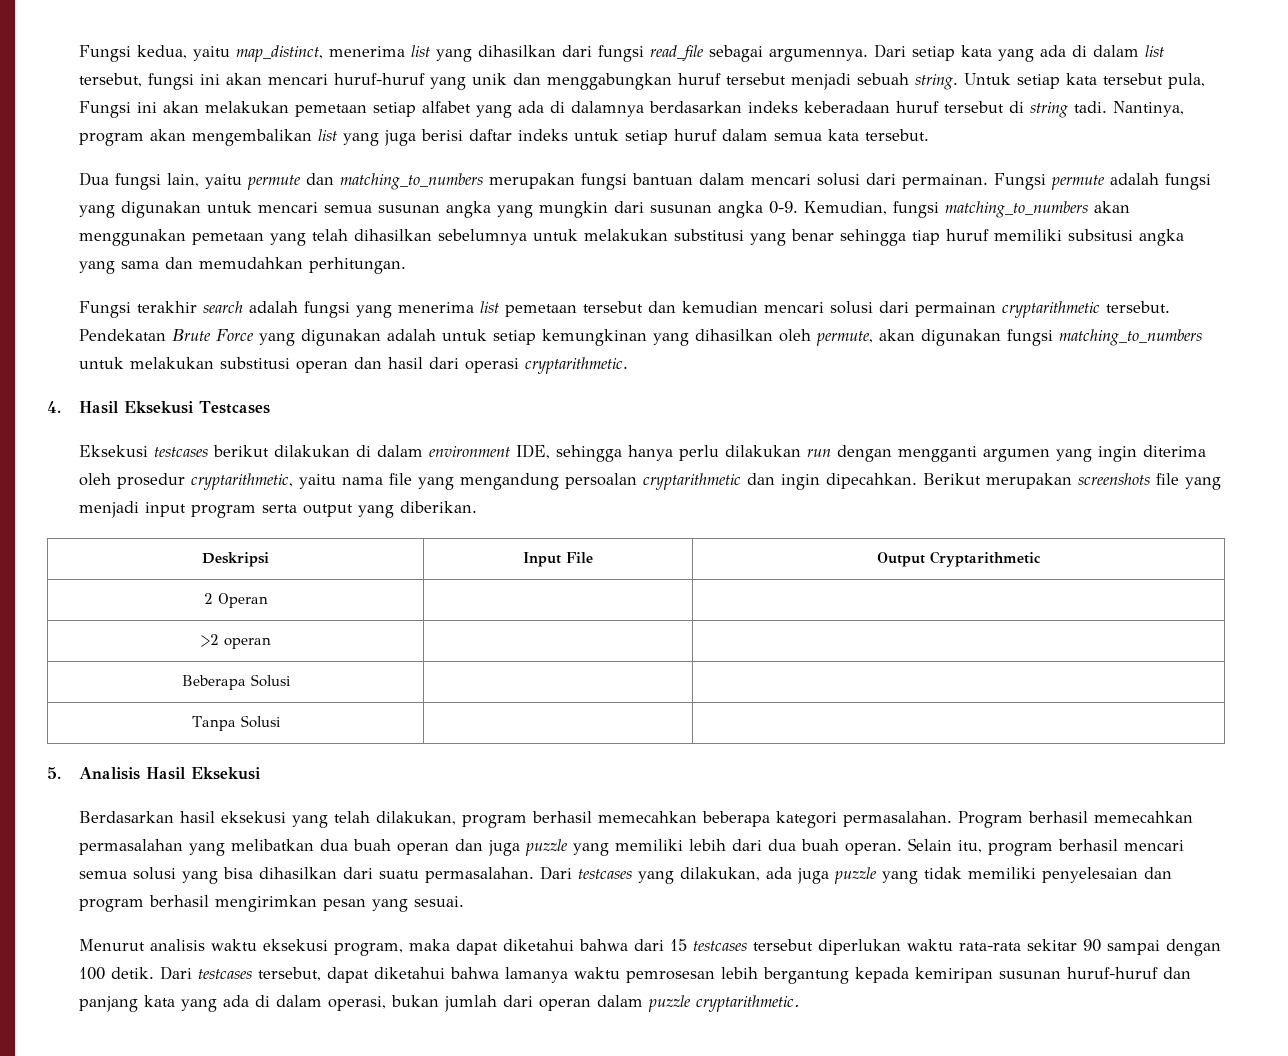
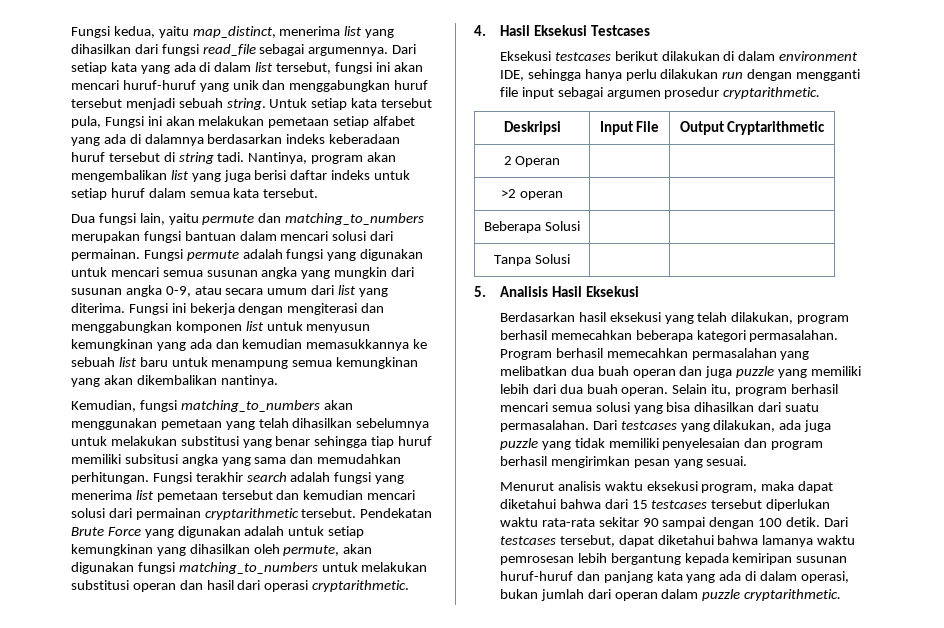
- Fungsi permute adalah fungsi yang digunakan untuk mencari semua susunan angka yang mungkin dari susunan angka 0-9. Kemudian, fungsi matching_to_numbers akan menggunakan pemetaan yang telah dihasilkan sebelumnya untuk melakukan substitusi yang benar sehingga tiap huruf memiliki subsitusi angka yang sama dan memudahkan perhitungan.
- Fungsi terakhir search adalah fungsi yang menerima list pemetaan tersebut dan kemudian mencari solusi dari permainan cryptarithmetic tersebut.
+ Fungsi permute adalah fungsi yang digunakan untuk mencari semua susunan angka yang mungkin dari susunan angka 0-9, atau secara umum dari list yang diterima. Fungsi ini bekerja dengan mengiterasi dan menggabungkan komponen list untuk menyusun kemungkinan yang ada dan kemudian memasukkannya ke sebuah list baru untuk menampung semua kemungkinan yang akan dikembalikan nantinya.
+ Kemudian, fungsi matching_to_numbers akan menggunakan pemetaan yang telah dihasilkan sebelumnya untuk melakukan substitusi yang benar sehingga tiap huruf memiliki subsitusi angka yang sama dan memudahkan perhitungan. Fungsi terakhir search adalah fungsi yang menerima list pemetaan tersebut dan kemudian mencari solusi dari permainan cryptarithmetic tersebut.
- Eksekusi testcases berikut dilakukan di dalam environment IDE, sehingga hanya perlu dilakukan run dengan mengganti argumen yang ingin diterima oleh prosedur cryptarithmetic, yaitu nama file yang mengandung persoalan cryptarithmetic dan ingin dipecahkan. Berikut merupakan screenshots file yang menjadi input program serta output yang diberikan.
+ Eksekusi testcases berikut dilakukan di dalam environment IDE, sehingga hanya perlu dilakukan run dengan mengganti file input sebagai argumen prosedur cryptarithmetic.

